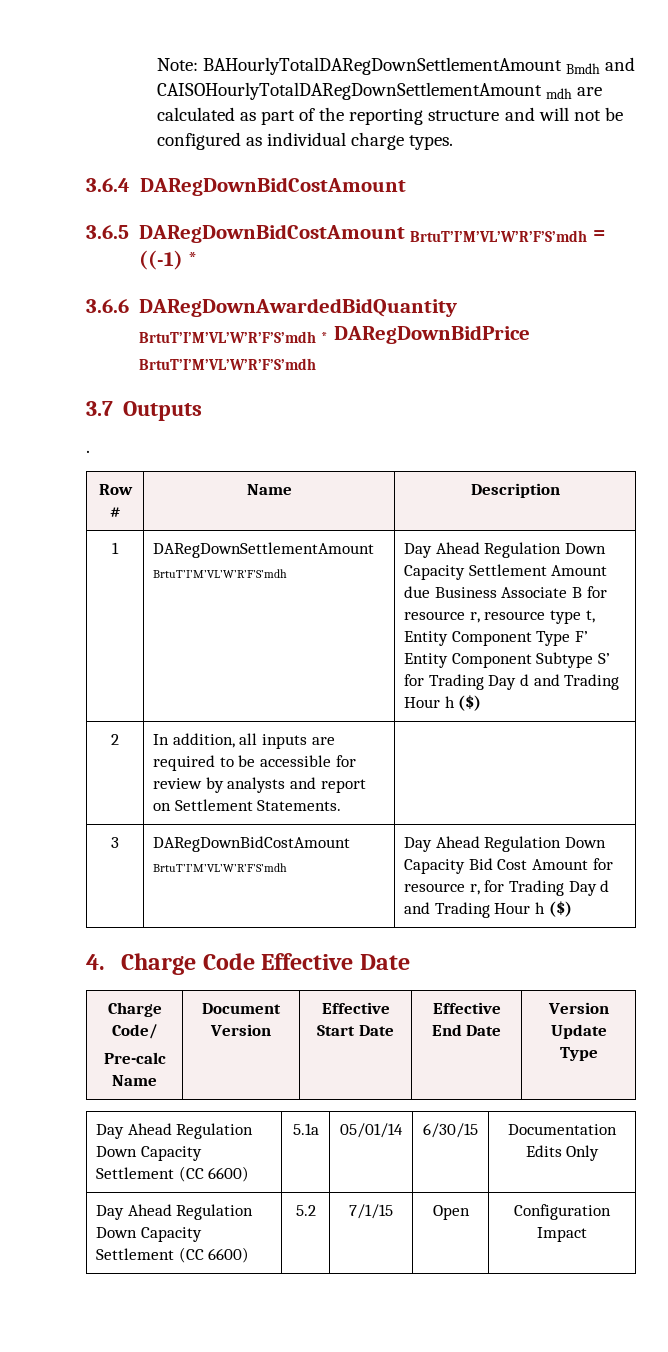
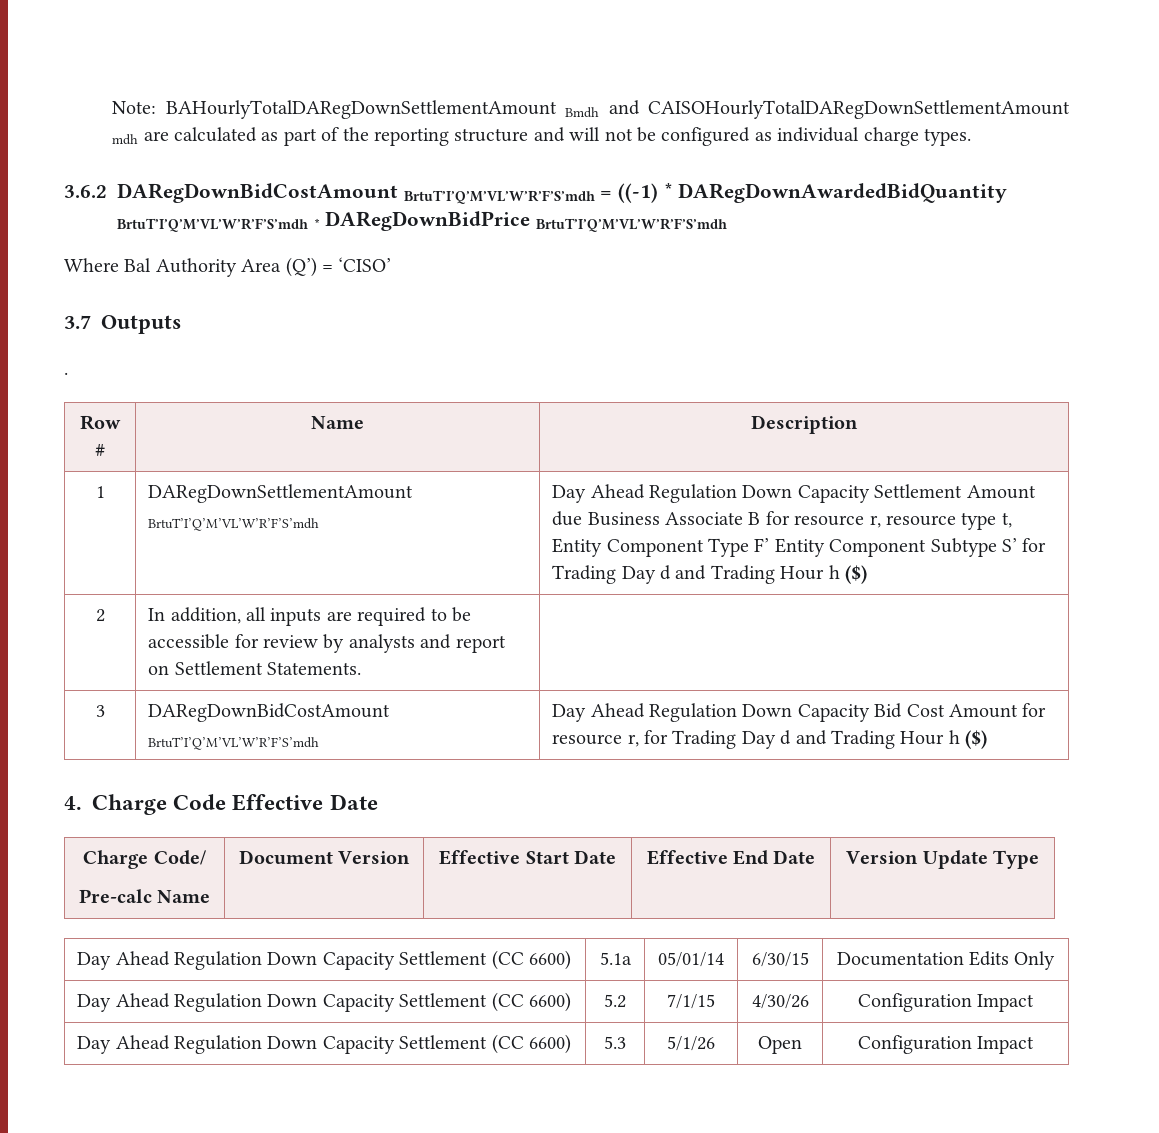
- 3.6.4 DARegDownBidCostAmount
- 3.6.5 DARegDownBidCostAmount BrtuT’I’M’VL’W’R’F’S’mdh = ((-1) *
- 3.6.6 DARegDownAwardedBidQuantity BrtuT’I’M’VL’W’R’F’S’mdh * DARegDownBidPrice BrtuT’I’M’VL’W’R’F’S’mdh
+ 3.6.2 DARegDownBidCostAmount BrtuT’I’Q’M’VL’W’R’F’S’mdh = ((-1) * DARegDownAwardedBidQuantity BrtuT’I’Q’M’VL’W’R’F’S’mdh * DARegDownBidPrice BrtuT’I’Q’M’VL’W’R’F’S’mdh
+ Where Bal Authority Area (Q’) = ‘CISO’
- 1 | DARegDownSettlementAmount BrtuT’I’M’VL’W’R’F’S’mdh | Day Ahead Regulation Down Capacity Settlement Amount due Business Associate B for resource r, resource type t, Entity Component Type F’ Entity Component Subtype S’ for Trading Day d and Trading Hour h ($)
+ 1 | DARegDownSettlementAmount BrtuT’I’Q’M’VL’W’R’F’S’mdh | Day Ahead Regulation Down Capacity Settlement Amount due Business Associate B for resource r, resource type t, Entity Component Type F’ Entity Component Subtype S’ for Trading Day d and Trading Hour h ($)
- 3 | DARegDownBidCostAmount BrtuT’I’M’VL’W’R’F’S’mdh | Day Ahead Regulation Down Capacity Bid Cost Amount for resource r, for Trading Day d and Trading Hour h ($)
+ 3 | DARegDownBidCostAmount BrtuT’I’Q’M’VL’W’R’F’S’mdh | Day Ahead Regulation Down Capacity Bid Cost Amount for resource r, for Trading Day d and Trading Hour h ($)
- Day Ahead Regulation Down Capacity Settlement (CC 6600) | 5.2 | 7/1/15 | Open | Configuration Impact
+ Day Ahead Regulation Down Capacity Settlement (CC 6600) | 5.2 | 7/1/15 | 4/30/26 | Configuration Impact
+ Day Ahead Regulation Down Capacity Settlement (CC 6600) | 5.3 | 5/1/26 | Open | Configuration Impact

